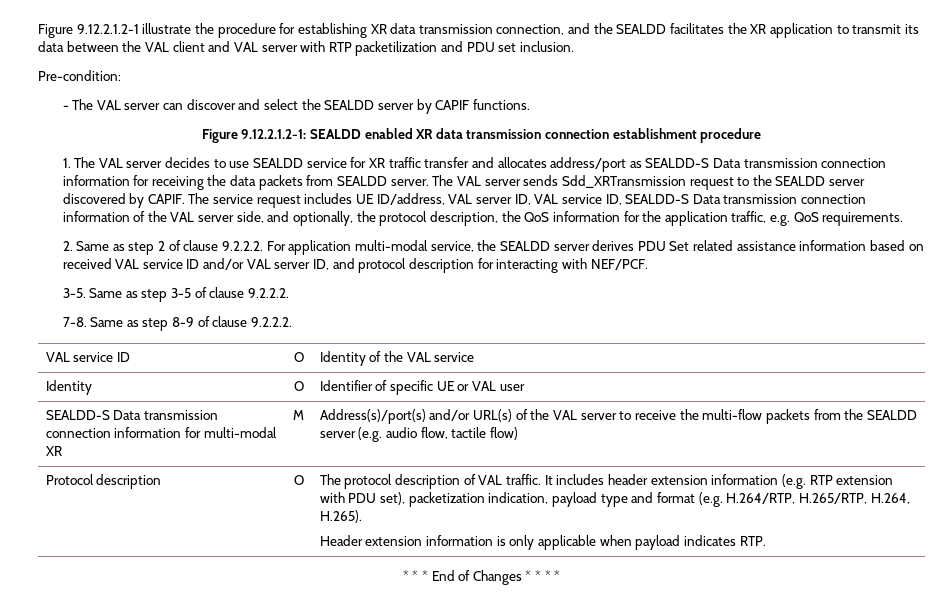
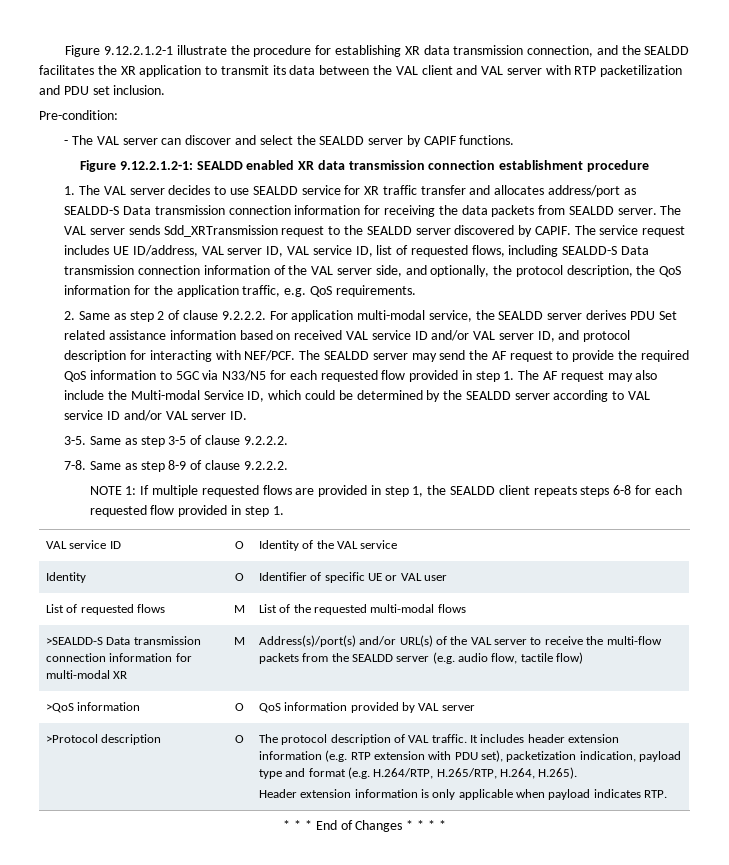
- The service request includes UE ID/address, VAL server ID, VAL service ID, SEALDD-S Data transmission connection information of the VAL server side, and optionally, the protocol description, the QoS information for the application traffic, e.g. QoS requirements.
+ The service request includes UE ID/address, VAL server ID, VAL service ID, list of requested flows, including SEALDD-S Data transmission connection information of the VAL server side, and optionally, the protocol description, the QoS information for the application traffic, e.g. QoS requirements.
+ The SEALDD server may send the AF request to provide the required QoS information to 5GC via N33/N5 for each requested flow provided in step 1. The AF request may also include the Multi-modal Service ID, which could be determined by the SEALDD server according to VAL service ID and/or VAL server ID.
+ NOTE 1: If multiple requested flows are provided in step 1, the SEALDD client repeats steps 6-8 for each requested flow provided in step 1.
- SEALDD-S Data transmission connection information for multi-modal XR | M | Address(s)/port(s) and/or URL(s) of the VAL server to receive the multi-flow packets from the SEALDD server (e.g. audio flow, tactile flow)
+ List of requested flows | M | List of the requested multi-modal flows
+ >SEALDD-S Data transmission connection information for multi-modal XR | M | Address(s)/port(s) and/or URL(s) of the VAL server to receive the multi-flow packets from the SEALDD server (e.g. audio flow, tactile flow)
- Protocol description
+ >QoS information | O | QoS information provided by VAL server
+ >Protocol description

